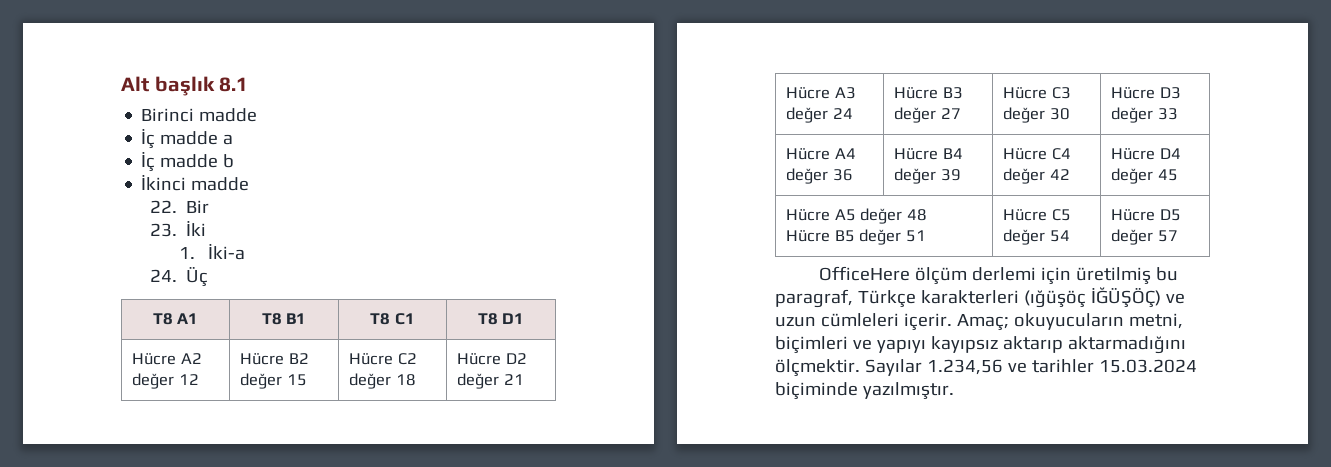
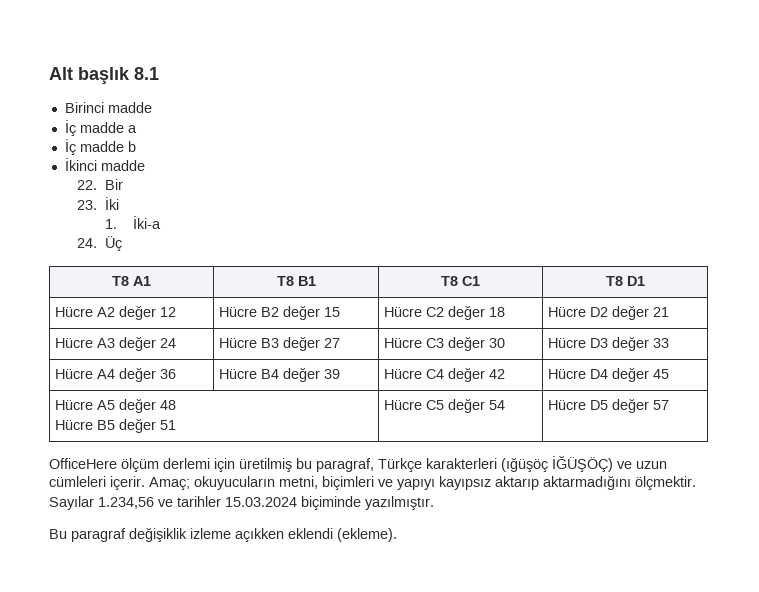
+ Bu paragraf değişiklik izleme açıkken eklendi (ekleme).

